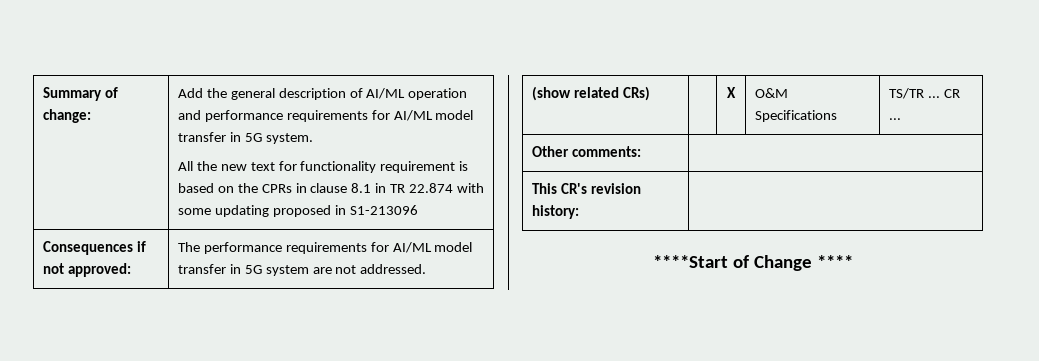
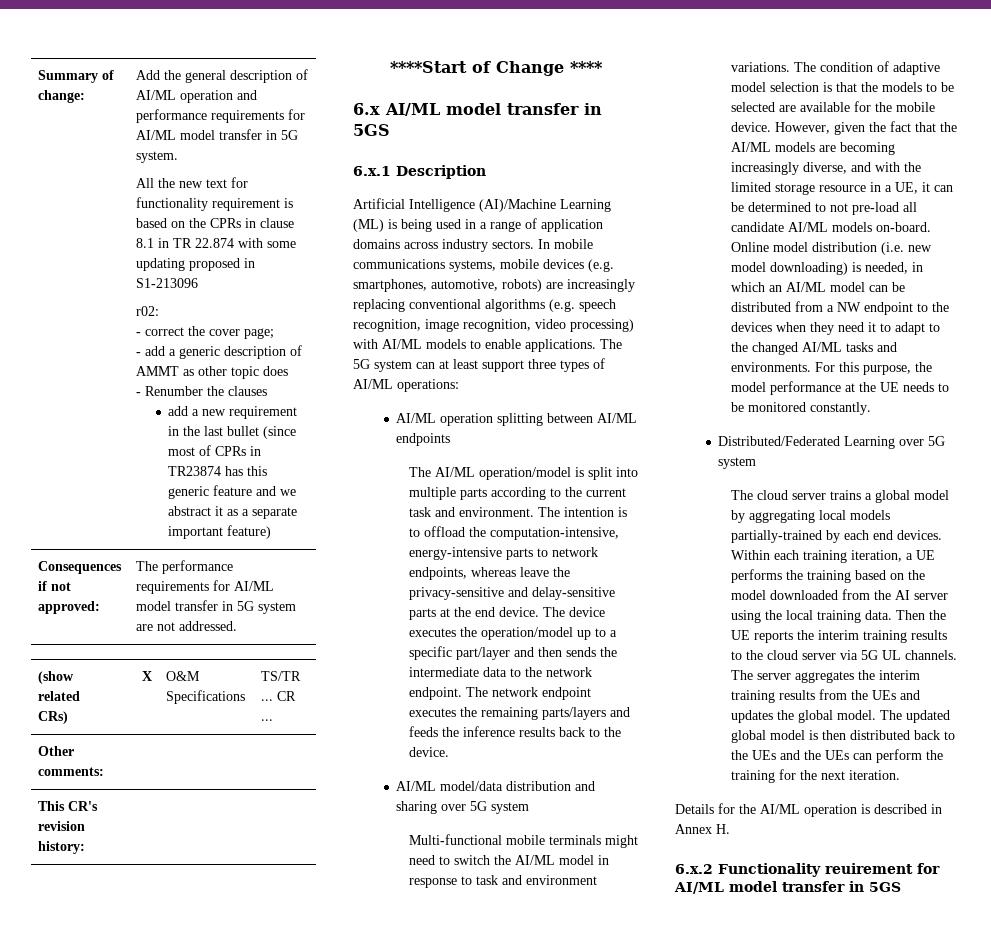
+ r02:
+ - correct the cover page;
+ - add a generic description of AMMT as other topic does
+ - Renumber the clauses
+ add a new requirement in the last bullet (since most of CPRs in TR23874 has this generic feature and we abstract it as a separate important feature)
+ 6.x AI/ML model transfer in 5GS
+ 6.x.1 Description
+ Artificial Intelligence (AI)/Machine Learning (ML) is being used in a range of application domains across industry sectors. In mobile communications systems, mobile devices (e.g. smartphones, automotive, robots) are increasingly replacing conventional algorithms (e.g. speech recognition, image recognition, video processing) with AI/ML models to enable applications. The 5G system can at least support three types of AI/ML operations:
+ AI/ML operation splitting between AI/ML endpoints
+ The AI/ML operation/model is split into multiple parts according to the current task and environment. The intention is to offload the computation-intensive, energy-intensive parts to network endpoints, whereas leave the privacy-sensitive and delay-sensitive parts at the end device. The device executes the operation/model up to a specific part/layer and then sends the intermediate data to the network endpoint. The network endpoint executes the remaining parts/layers and feeds the inference results back to the device.
+ AI/ML model/data distribution and sharing over 5G system
+ Multi-functional mobile terminals might need to switch the AI/ML model in response to task and environment variations. The condition of adaptive model selection is that the models to be selected are available for the mobile device. However, given the fact that the AI/ML models are becoming increasingly diverse, and with the limited storage resource in a UE, it can be determined to not pre-load all candidate AI/ML models on-board. Online model distribution (i.e. new model downloading) is needed, in which an AI/ML model can be distributed from a NW endpoint to the devices when they need it to adapt to the changed AI/ML tasks and environments. For this purpose, the model performance at the UE needs to be monitored constantly.
+ Distributed/Federated Learning over 5G system
+ The cloud server trains a global model by aggregating local models partially-trained by each end devices. Within each training iteration, a UE performs the training based on the model downloaded from the AI server using the local training data. Then the UE reports the interim training results to the cloud server via 5G UL channels. The server aggregates the interim training results from the UEs and updates the global model. The updated global model is then distributed back to the UEs and the UEs can perform the training for the next iteration.
+ Details for the AI/ML operation is described in Annex H.
+ 6.x.2 Functionality reuirement for AI/ML model transfer in 5GS

